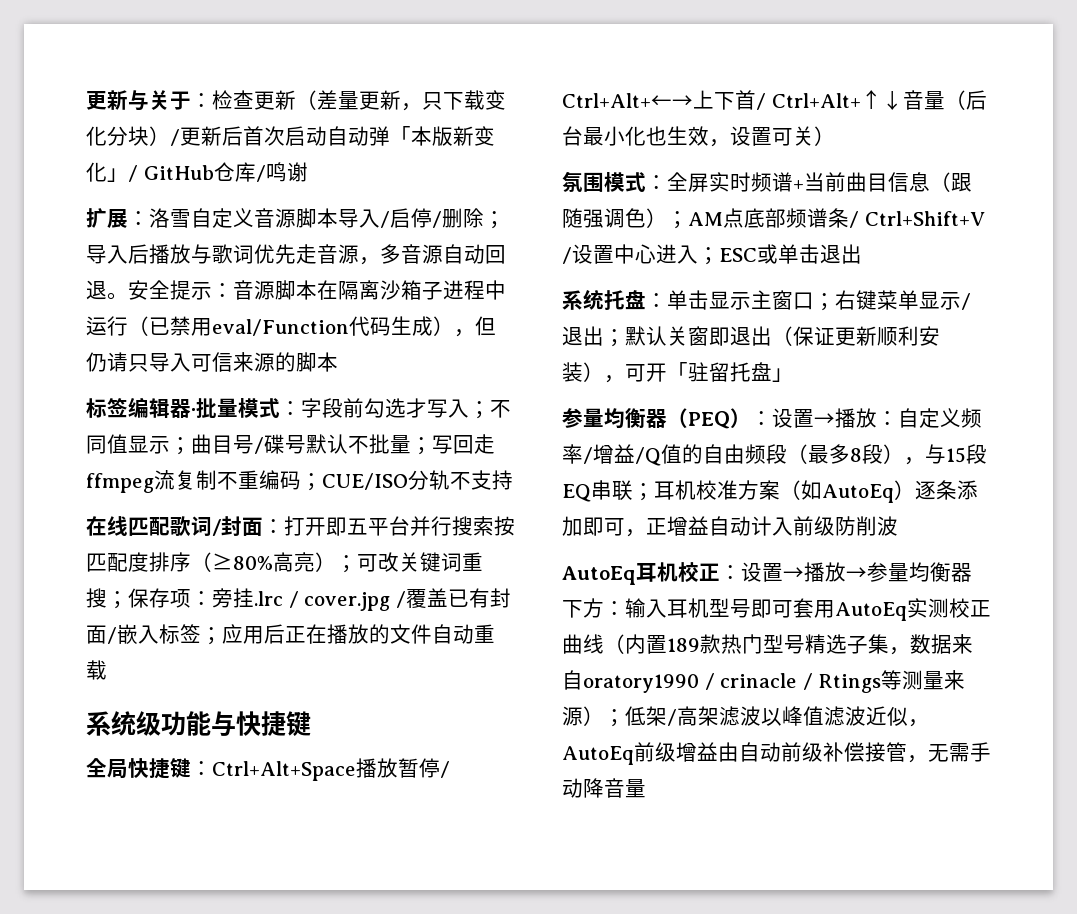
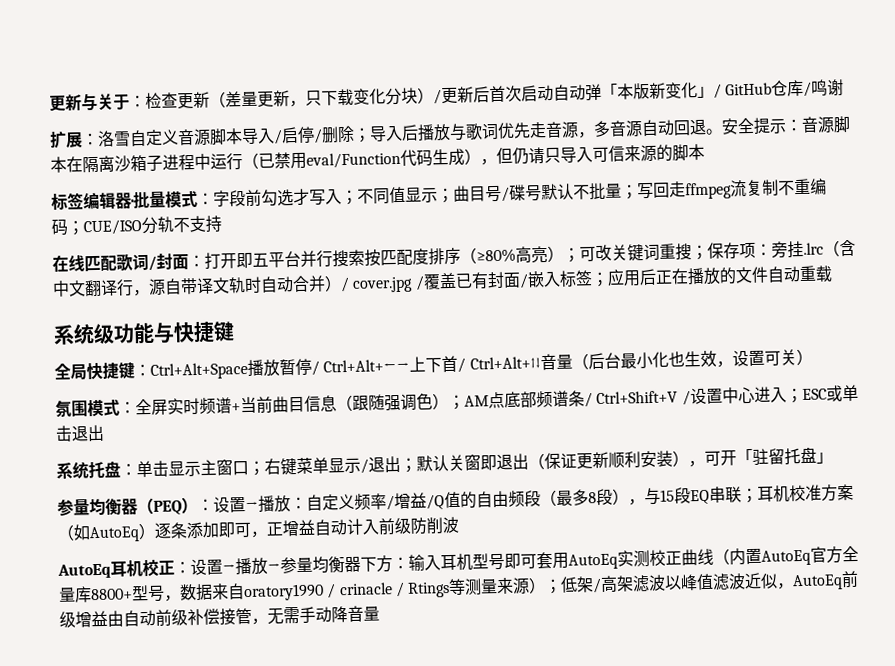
- 在线匹配歌词/封面：打开即五平台并行搜索按匹配度排序（≥80%高亮）；可改关键词重搜；保存项：旁挂.lrc / cover.jpg /覆盖已有封面/嵌入标签；应用后正在播放的文件自动重载
+ 在线匹配歌词/封面：打开即五平台并行搜索按匹配度排序（≥80%高亮）；可改关键词重搜；保存项：旁挂.lrc（含中文翻译行，源自带译文轨时自动合并）/ cover.jpg /覆盖已有封面/嵌入标签；应用后正在播放的文件自动重载
- AutoEq耳机校正：设置→播放→参量均衡器下方：输入耳机型号即可套用AutoEq实测校正曲线（内置189款热门型号精选子集，数据来自oratory1990 / crinacle / Rtings等测量来源）；低架/高架滤波以峰值滤波近似，AutoEq前级增益由自动前级补偿接管，无需手动降音量
+ AutoEq耳机校正：设置→播放→参量均衡器下方：输入耳机型号即可套用AutoEq实测校正曲线（内置AutoEq官方全量库8800+型号，数据来自oratory1990 / crinacle / Rtings等测量来源）；低架/高架滤波以峰值滤波近似，AutoEq前级增益由自动前级补偿接管，无需手动降音量

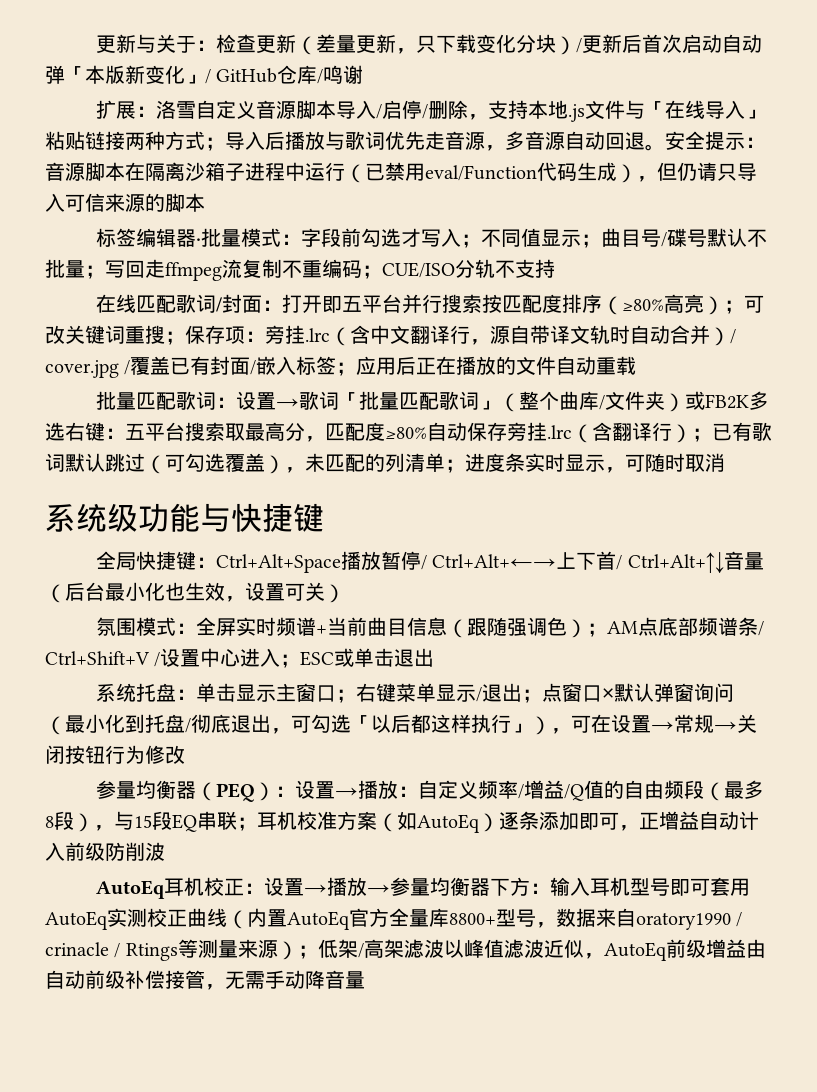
- 扩展：洛雪自定义音源脚本导入/启停/删除；导入后播放与歌词优先走音源，多音源自动回退。
+ 扩展：洛雪自定义音源脚本导入/启停/删除，支持本地.js文件与「在线导入」粘贴链接两种方式；导入后播放与歌词优先走音源，多音源自动回退。
+ 批量匹配歌词：设置→歌词「批量匹配歌词」（整个曲库/文件夹）或FB2K多选右键：五平台搜索取最高分，匹配度≥80%自动保存旁挂.lrc（含翻译行）；已有歌词默认跳过（可勾选覆盖），未匹配的列清单；进度条实时显示，可随时取消
- 系统托盘：单击显示主窗口；右键菜单显示/退出；默认关窗即退出（保证更新顺利安装），可开「驻留托盘」
+ 系统托盘：单击显示主窗口；右键菜单显示/退出；点窗口✕默认弹窗询问（最小化到托盘/彻底退出，可勾选「以后都这样执行」），可在设置→常规→关闭按钮行为修改

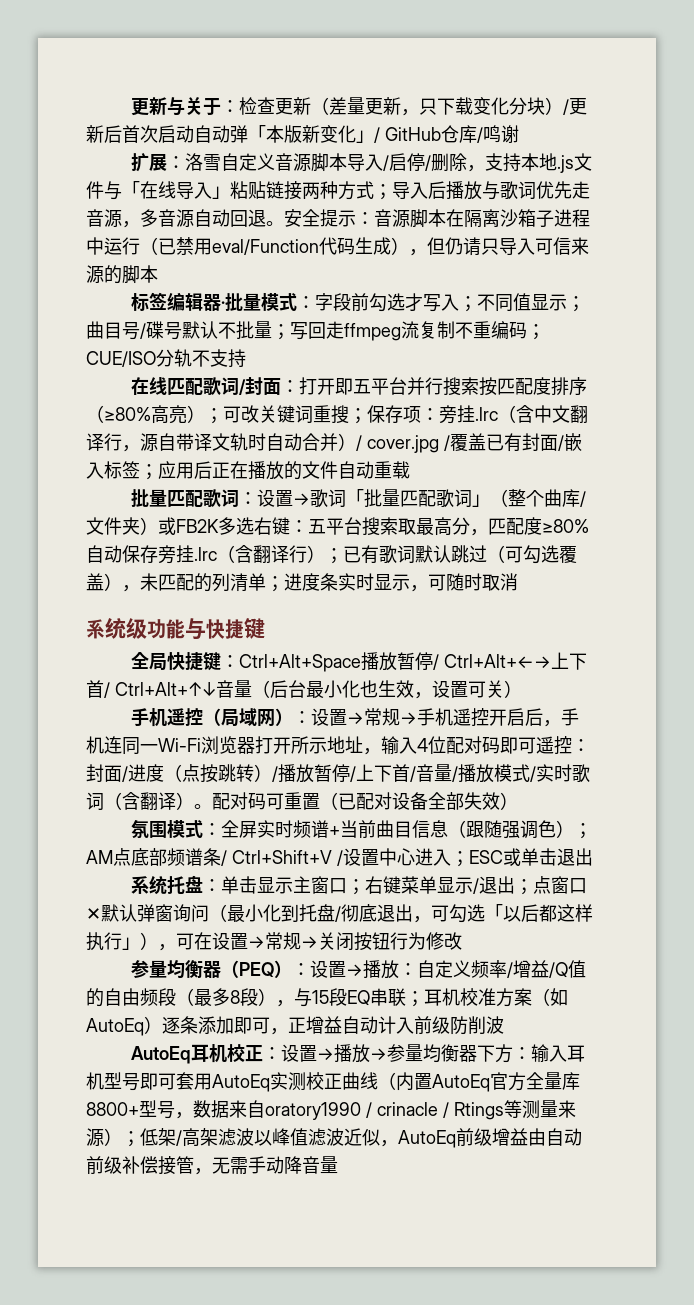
+ 手机遥控（局域网）：设置→常规→手机遥控开启后，手机连同一Wi-Fi浏览器打开所示地址，输入4位配对码即可遥控：封面/进度（点按跳转）/播放暂停/上下首/音量/播放模式/实时歌词（含翻译）。配对码可重置（已配对设备全部失效）

